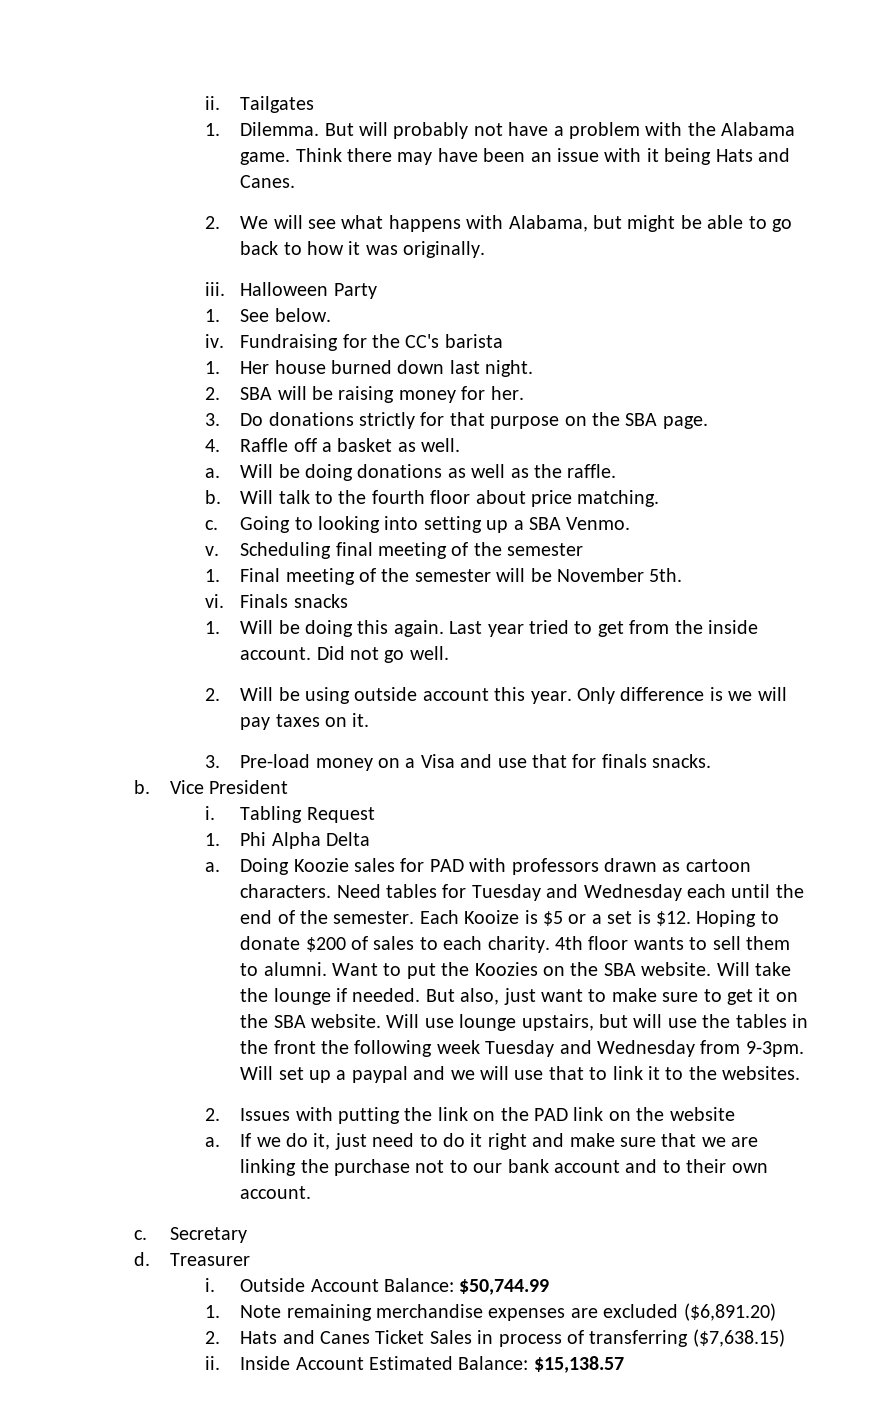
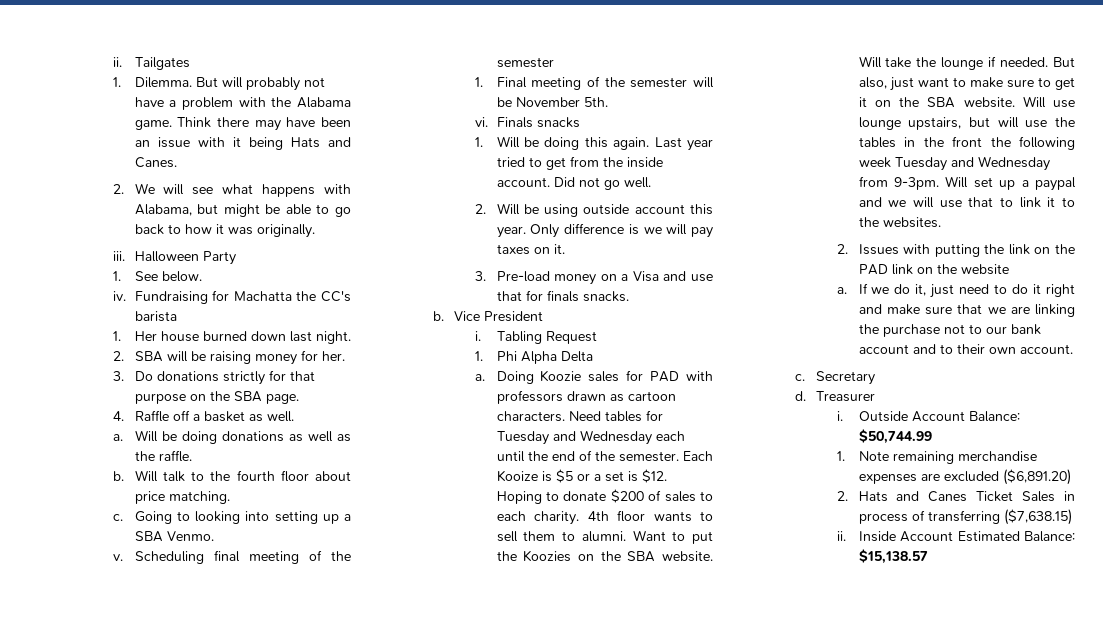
- Fundraising for the CC's barista
+ Fundraising for Machatta the CC's barista

